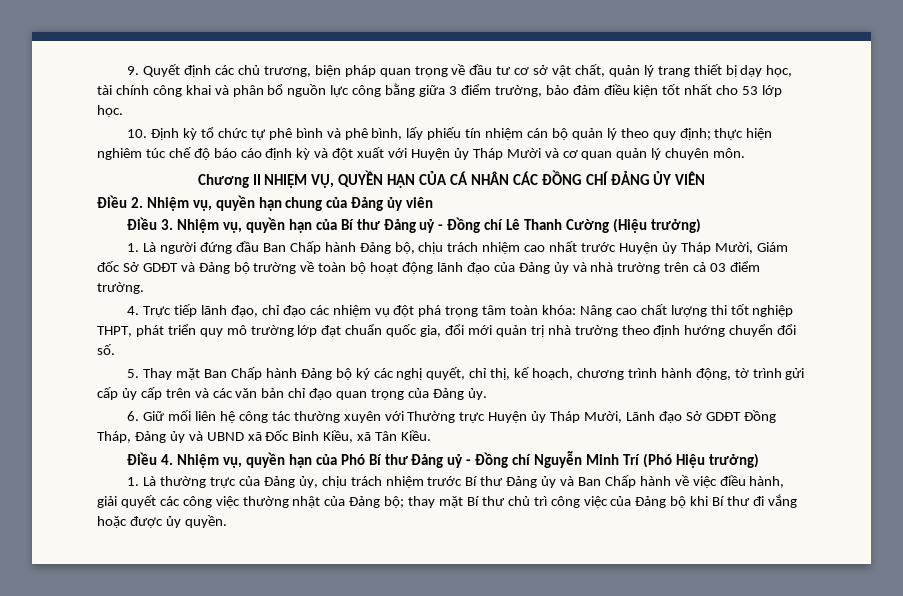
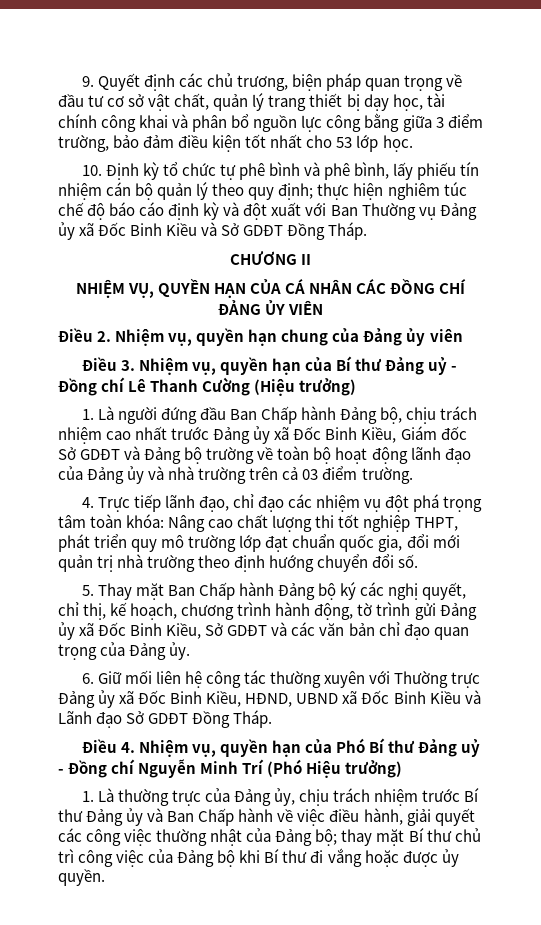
- 10. Định kỳ tổ chức tự phê bình và phê bình, lấy phiếu tín nhiệm cán bộ quản lý theo quy định; thực hiện nghiêm túc chế độ báo cáo định kỳ và đột xuất với Huyện ủy Tháp Mười và cơ quan quản lý chuyên môn.
- Chương II NHIỆM VỤ, QUYỀN HẠN CỦA CÁ NHÂN CÁC ĐỒNG CHÍ ĐẢNG ỦY VIÊN
+ 10. Định kỳ tổ chức tự phê bình và phê bình, lấy phiếu tín nhiệm cán bộ quản lý theo quy định; thực hiện nghiêm túc chế độ báo cáo định kỳ và đột xuất với Ban Thường vụ Đảng ủy xã Đốc Binh Kiều và Sở GDĐT Đồng Tháp.
+ CHƯƠNG II
+ NHIỆM VỤ, QUYỀN HẠN CỦA CÁ NHÂN CÁC ĐỒNG CHÍ ĐẢNG ỦY VIÊN
- 1. Là người đứng đầu Ban Chấp hành Đảng bộ, chịu trách nhiệm cao nhất trước Huyện ủy Tháp Mười, Giám đốc Sở GDĐT và Đảng bộ trường về toàn bộ hoạt động lãnh đạo của Đảng ủy và nhà trường trên cả 03 điểm trường.
+ 1. Là người đứng đầu Ban Chấp hành Đảng bộ, chịu trách nhiệm cao nhất trước Đảng ủy xã Đốc Binh Kiều, Giám đốc Sở GDĐT và Đảng bộ trường về toàn bộ hoạt động lãnh đạo của Đảng ủy và nhà trường trên cả 03 điểm trường.
- 5. Thay mặt Ban Chấp hành Đảng bộ ký các nghị quyết, chỉ thị, kế hoạch, chương trình hành động, tờ trình gửi cấp ủy cấp trên và các văn bản chỉ đạo quan trọng của Đảng ủy.
+ 5. Thay mặt Ban Chấp hành Đảng bộ ký các nghị quyết, chỉ thị, kế hoạch, chương trình hành động, tờ trình gửi Đảng ủy xã Đốc Binh Kiều, Sở GDĐT và các văn bản chỉ đạo quan trọng của Đảng ủy.
- 6. Giữ mối liên hệ công tác thường xuyên với Thường trực Huyện ủy Tháp Mười, Lãnh đạo Sở GDĐT Đồng Tháp, Đảng ủy và UBND xã Đốc Binh Kiều, xã Tân Kiều.
+ 6. Giữ mối liên hệ công tác thường xuyên với Thường trực Đảng ủy xã Đốc Binh Kiều, HĐND, UBND xã Đốc Binh Kiều và Lãnh đạo Sở GDĐT Đồng Tháp.

